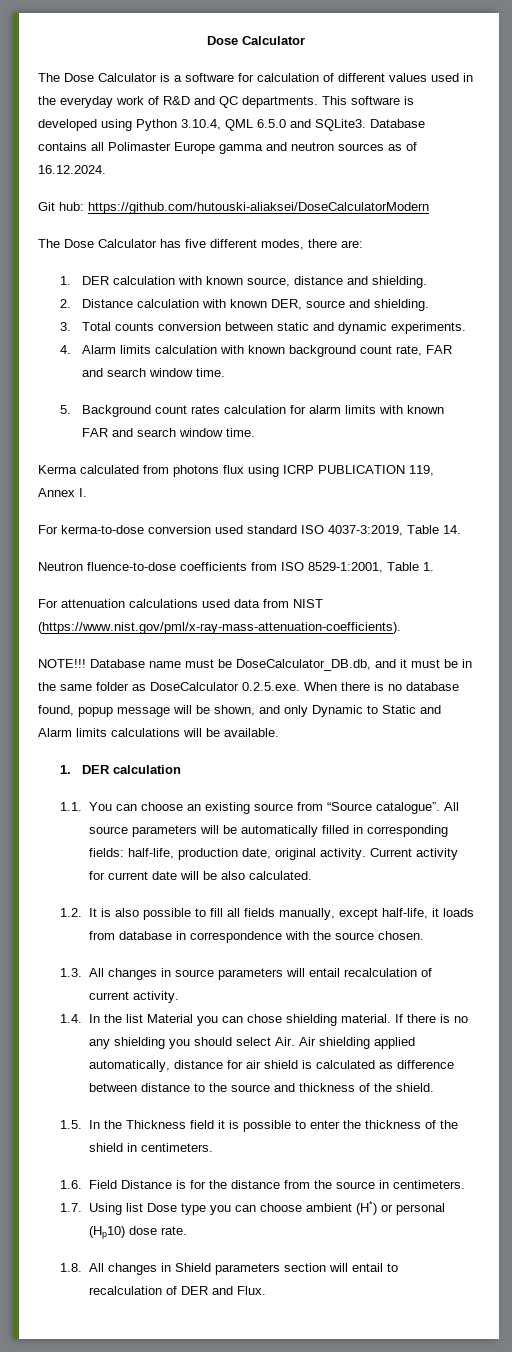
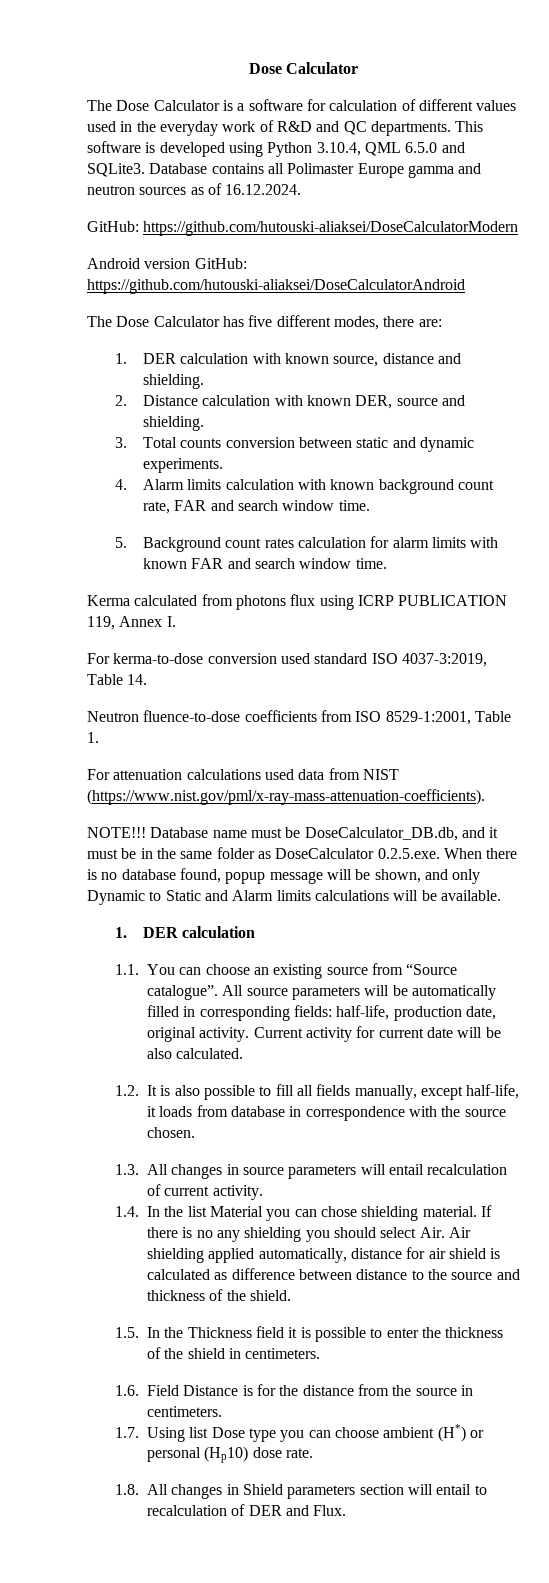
- Git hub: https://github.com/hutouski-aliaksei/DoseCalculatorModern
+ GitHub: https://github.com/hutouski-aliaksei/DoseCalculatorModern
+ Android version GitHub: https://github.com/hutouski-aliaksei/DoseCalculatorAndroid

